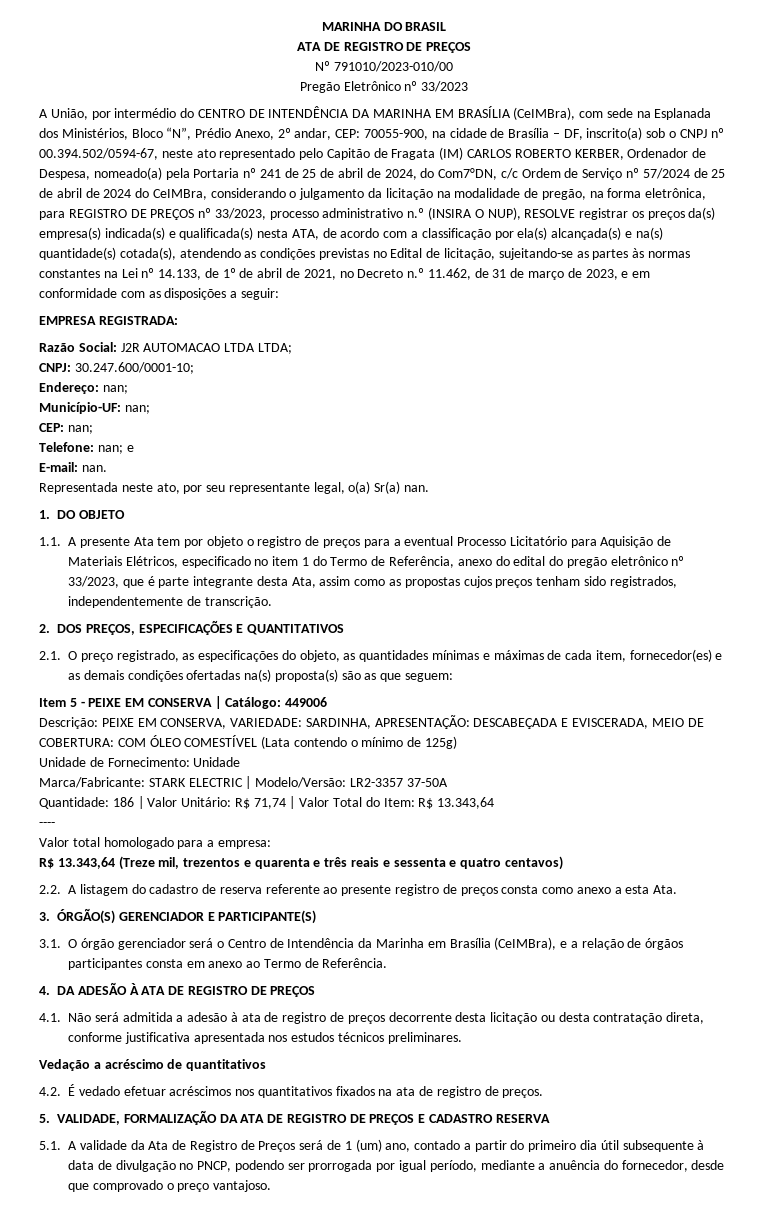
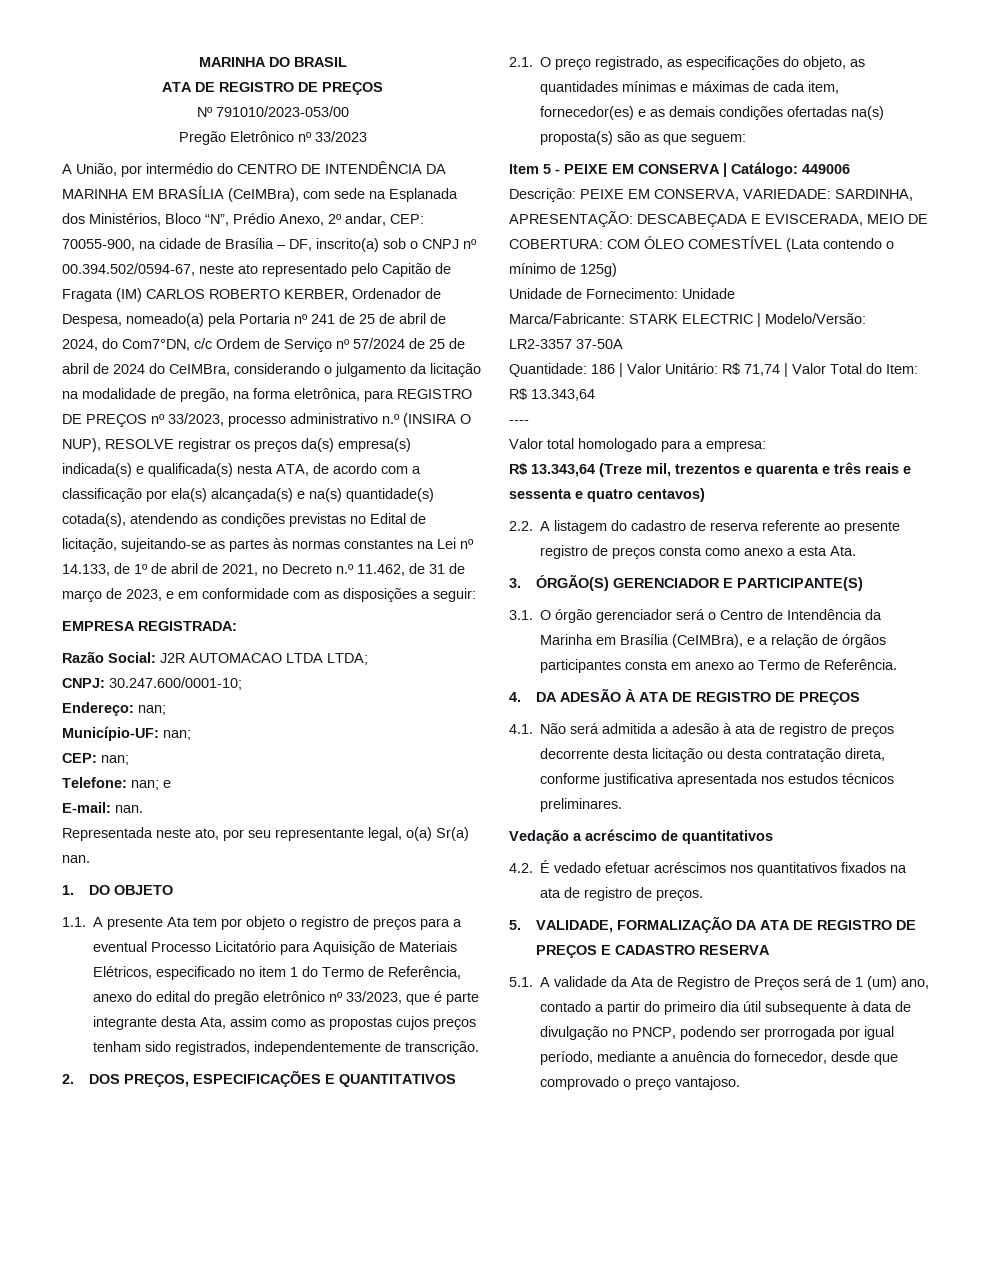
- Nº 791010/2023-010/00
+ Nº 791010/2023-053/00

